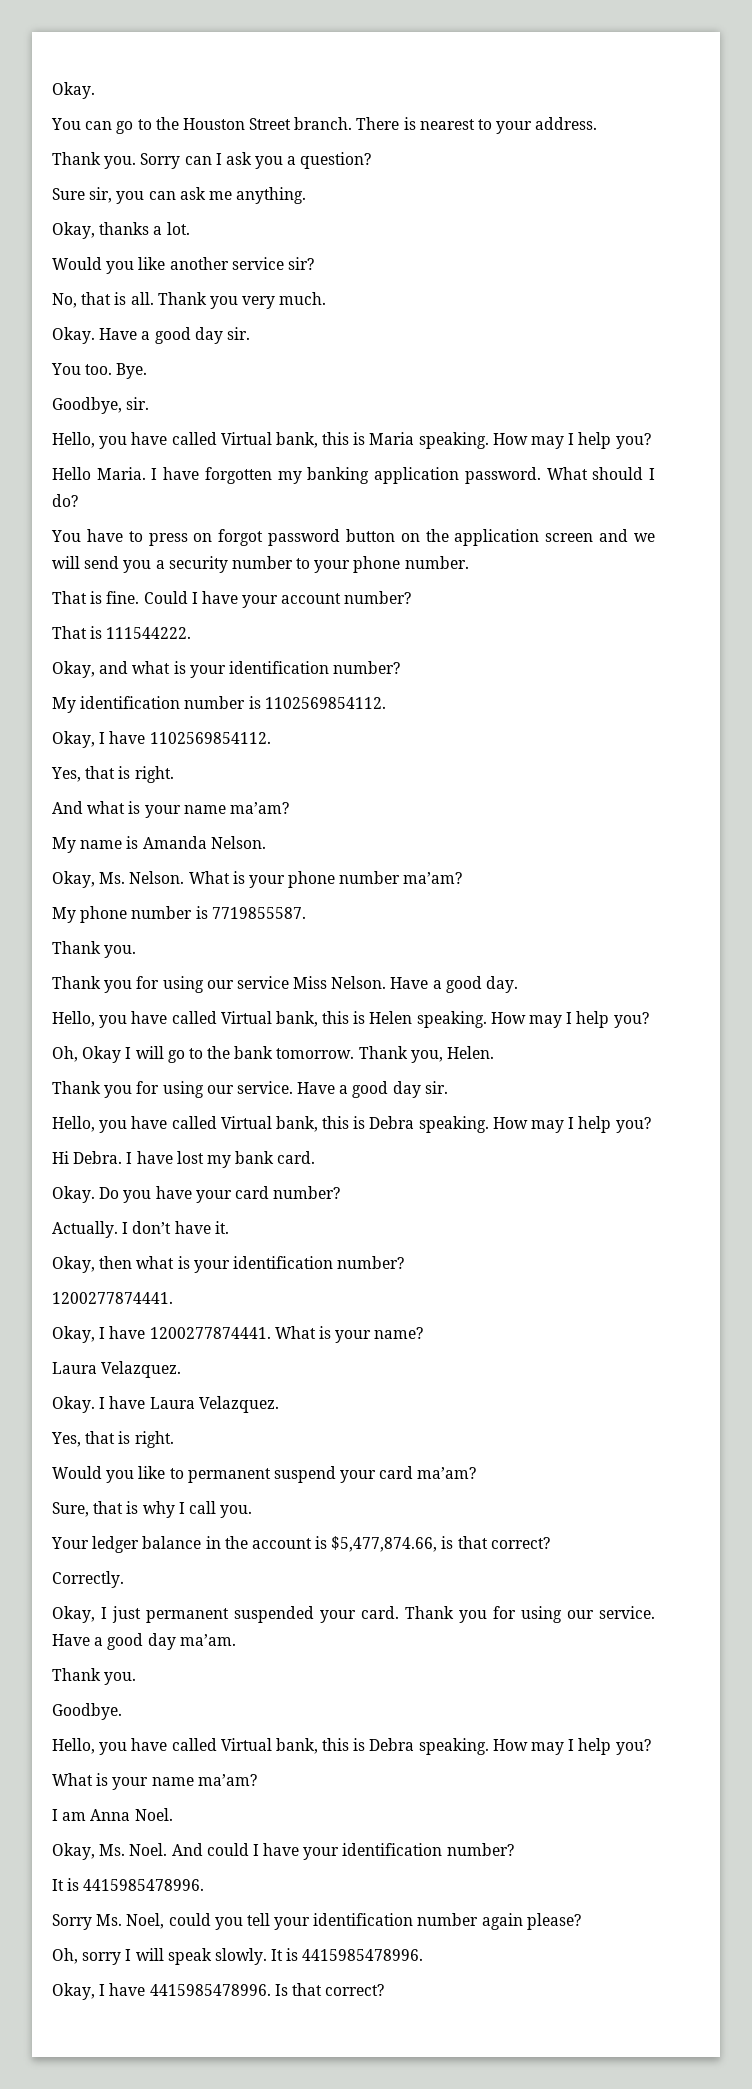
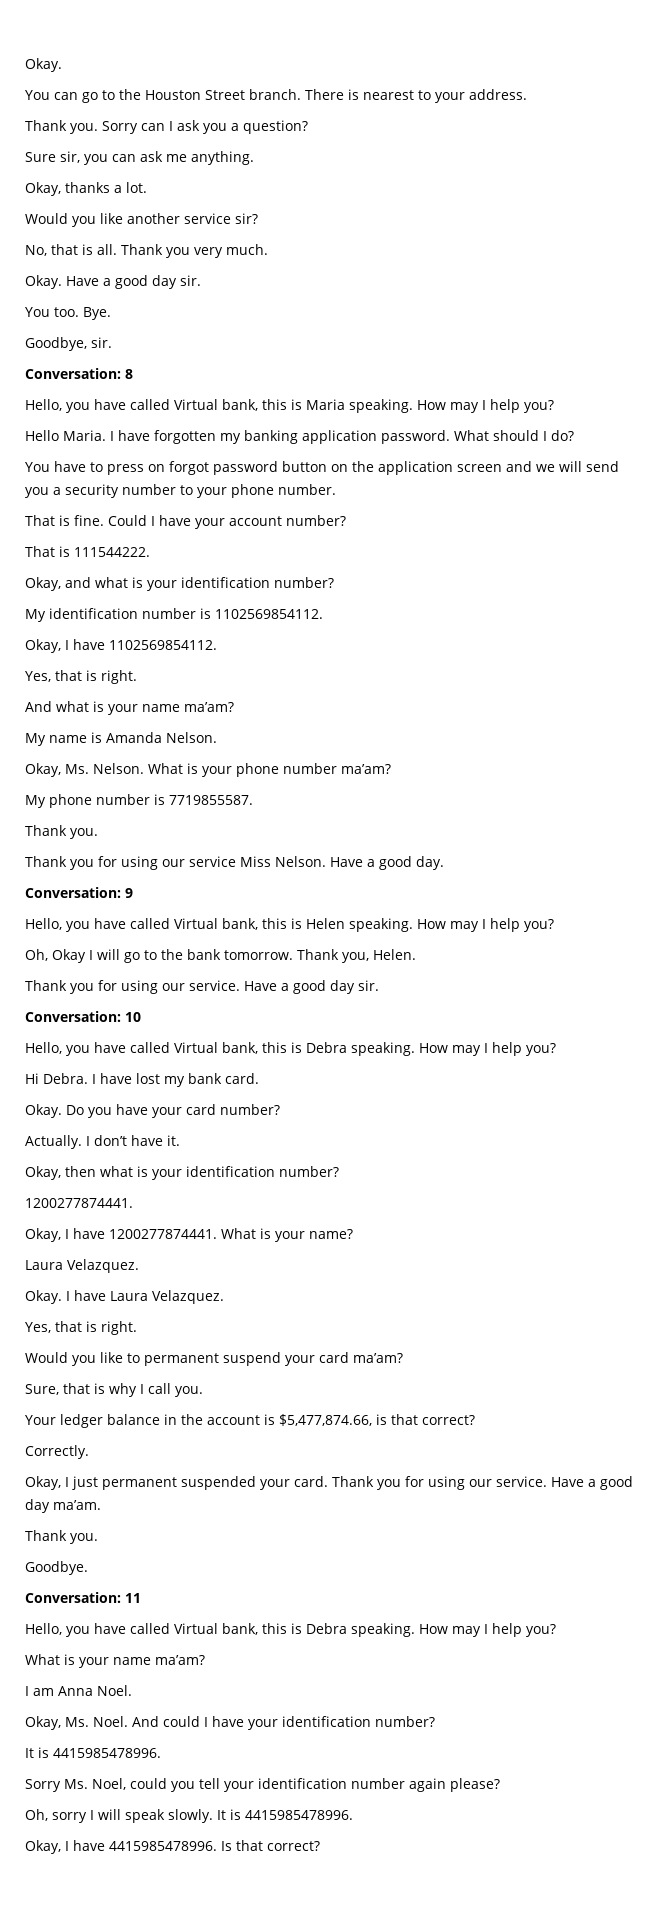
+ Conversation: 8
+ Conversation: 9
+ Conversation: 10
+ Conversation: 11

